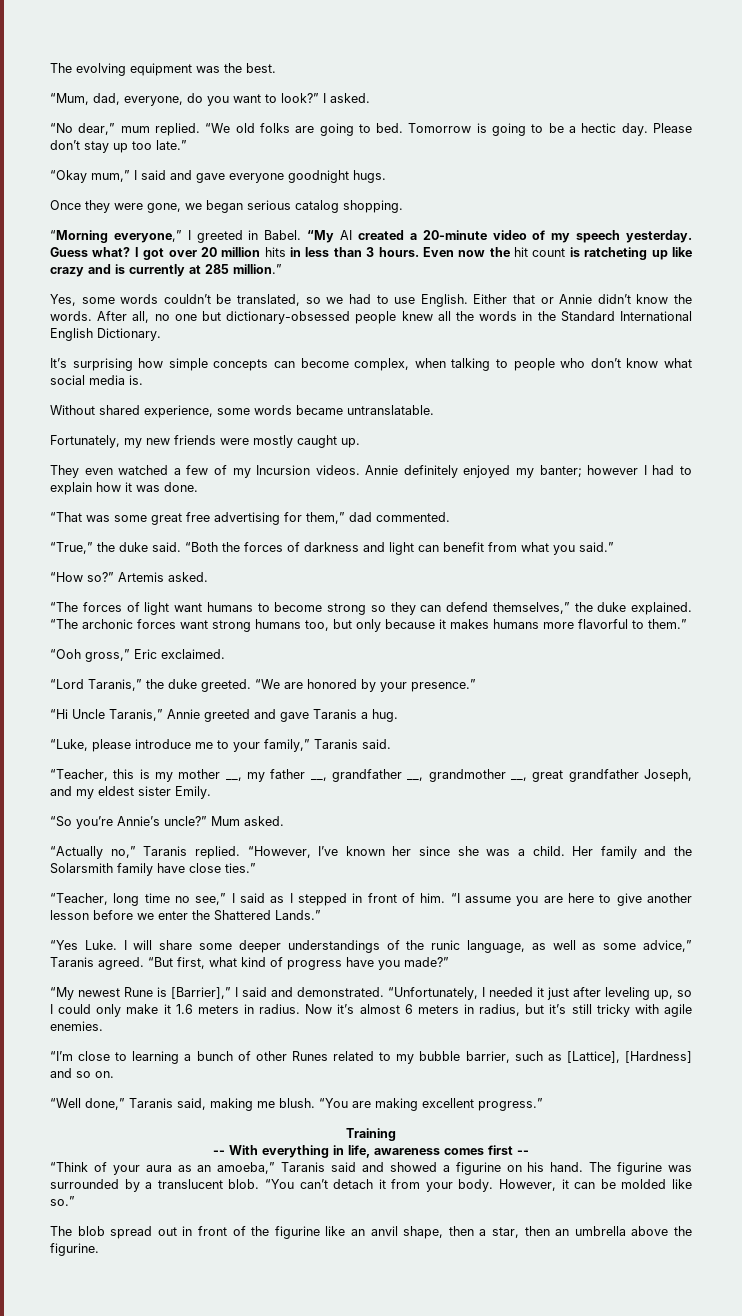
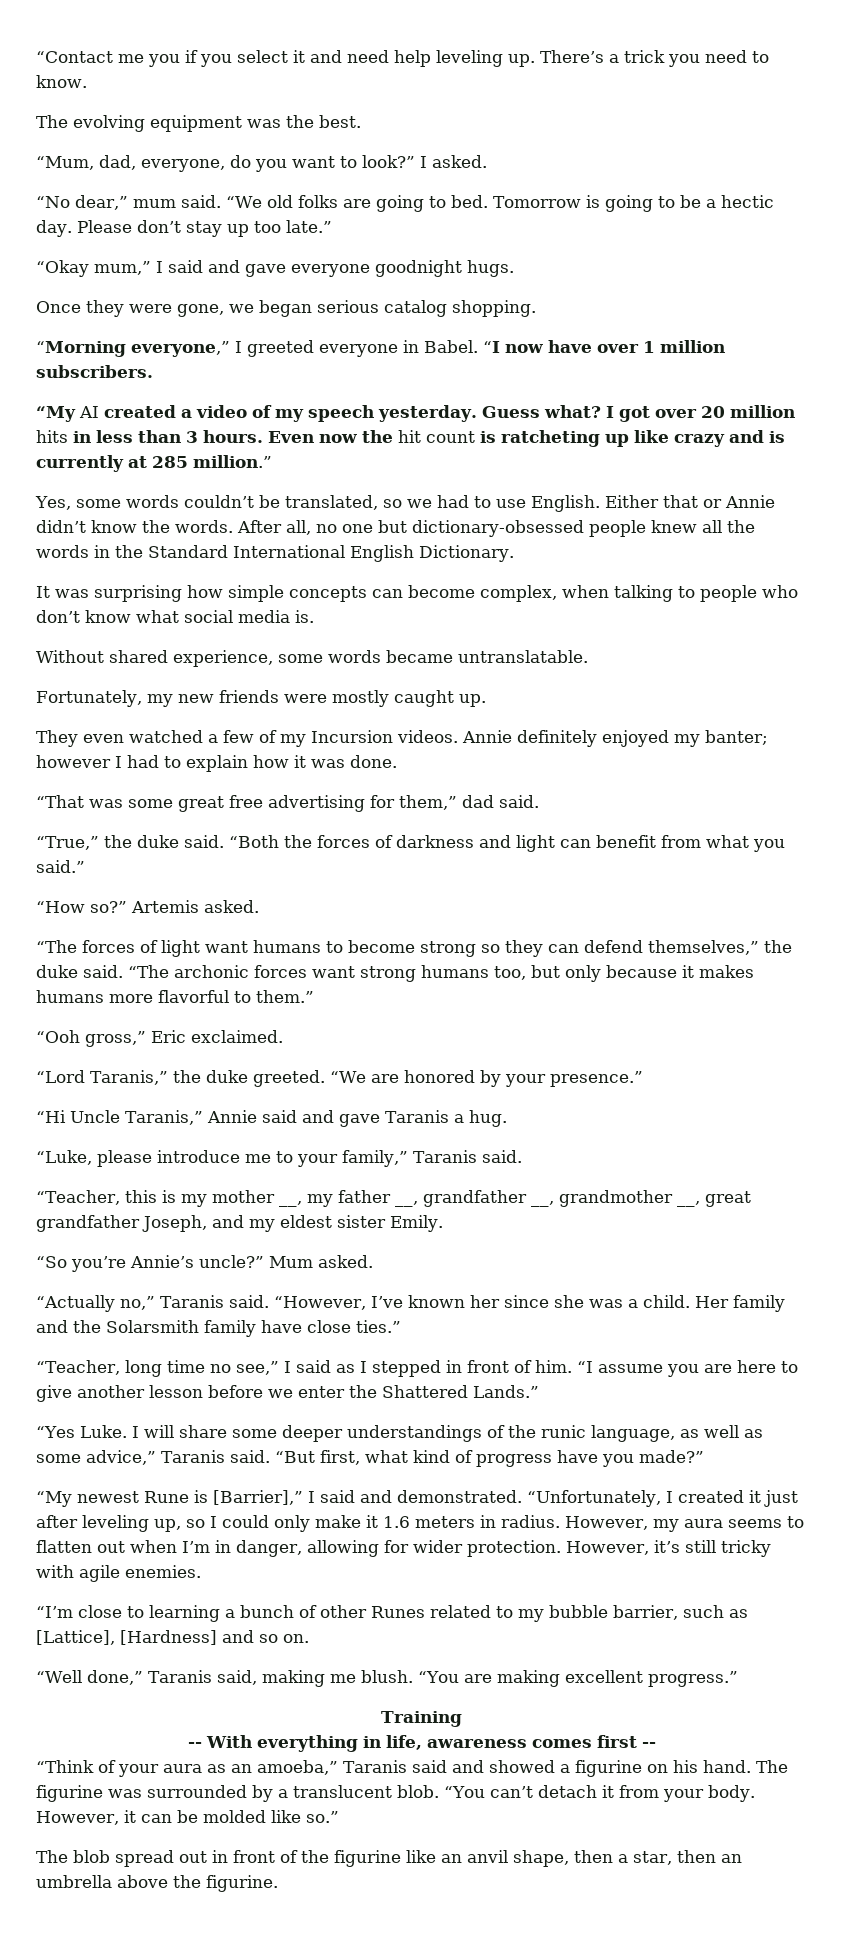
+ “Contact me you if you select it and need help leveling up. There’s a trick you need to know.
- “No dear,” mum replied.
+ “No dear,” mum said.
- “Morning everyone,” I greeted in Babel. “My AI created a 20-minute video of my speech yesterday.
+ “Morning everyone,” I greeted everyone in Babel. “I now have over 1 million subscribers.
+ “My AI created a video of my speech yesterday.
- It’s surprising how simple concepts can become complex, when talking to people who don’t know what social media is.
+ It was surprising how simple concepts can become complex, when talking to people who don’t know what social media is.
- “That was some great free advertising for them,” dad commented.
+ “That was some great free advertising for them,” dad said.
- “The forces of light want humans to become strong so they can defend themselves,” the duke explained.
+ “The forces of light want humans to become strong so they can defend themselves,” the duke said.
- “Hi Uncle Taranis,” Annie greeted and gave Taranis a hug.
+ “Hi Uncle Taranis,” Annie said and gave Taranis a hug.
- “Actually no,” Taranis replied.
+ “Actually no,” Taranis said.
- I will share some deeper understandings of the runic language, as well as some advice,” Taranis agreed.
+ I will share some deeper understandings of the runic language, as well as some advice,” Taranis said.
- “Unfortunately, I needed it just after leveling up, so I could only make it 1.6 meters in radius.
+ “Unfortunately, I created it just after leveling up, so I could only make it 1.6 meters in radius.
- Now it’s almost 6 meters in radius, but it’s still tricky with agile enemies.
+ However, my aura seems to flatten out when I’m in danger, allowing for wider protection. However, it’s still tricky with agile enemies.

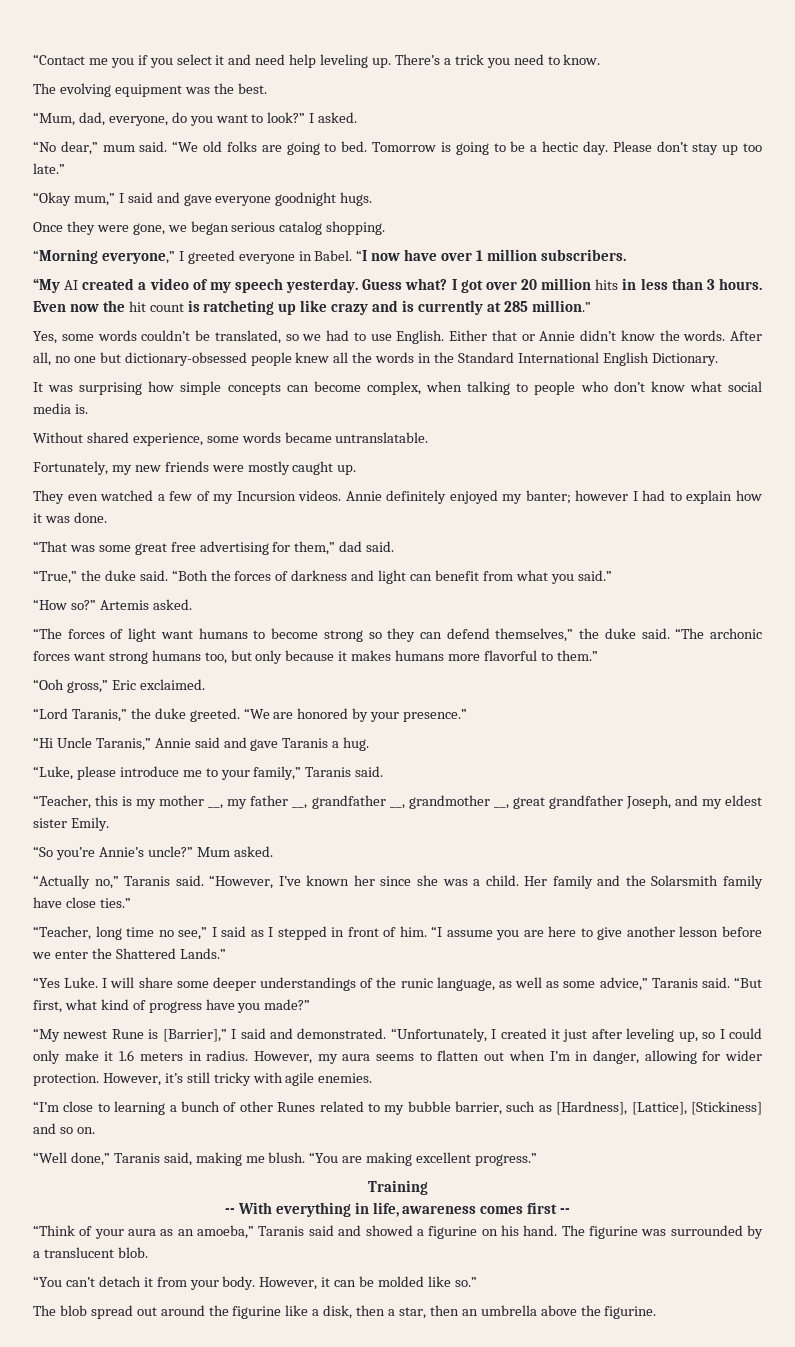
- “I’m close to learning a bunch of other Runes related to my bubble barrier, such as [Lattice], [Hardness] and so on.
+ “I’m close to learning a bunch of other Runes related to my bubble barrier, such as [Hardness], [Lattice], [Stickiness] and so on.
- The figurine was surrounded by a translucent blob. “You can’t detach it from your body.
+ The figurine was surrounded by a translucent blob.
+ “You can’t detach it from your body.
- The blob spread out in front of the figurine like an anvil shape, then a star, then an umbrella above the figurine.
+ The blob spread out around the figurine like a disk, then a star, then an umbrella above the figurine.

